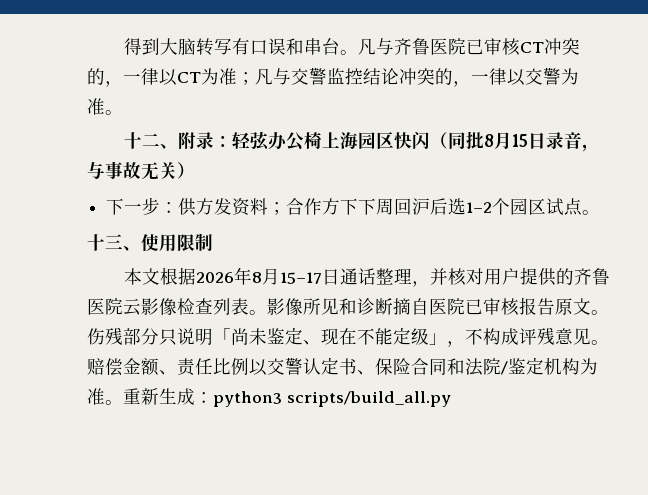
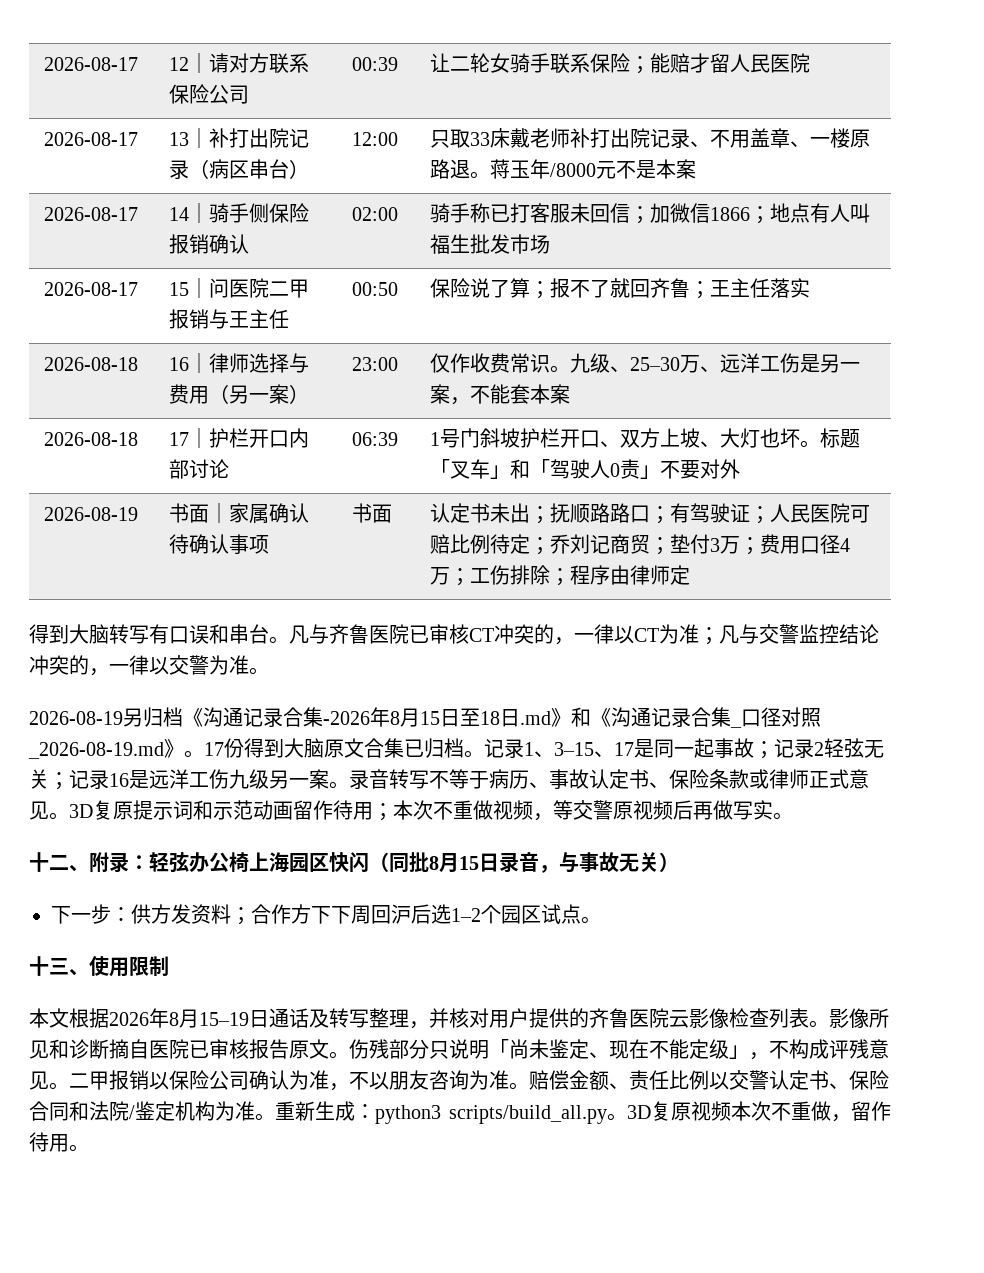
+ 2026-08-17 | 12｜请对方联系保险公司 | 00:39 | 让二轮女骑手联系保险；能赔才留人民医院
+ 2026-08-17 | 13｜补打出院记录（病区串台） | 12:00 | 只取33床戴老师补打出院记录、不用盖章、一楼原路退。蒋玉年/8000元不是本案
+ 2026-08-17 | 14｜骑手侧保险报销确认 | 02:00 | 骑手称已打客服未回信；加微信1866；地点有人叫福生批发市场
+ 2026-08-17 | 15｜问医院二甲报销与王主任 | 00:50 | 保险说了算；报不了就回齐鲁；王主任落实
+ 2026-08-18 | 16｜律师选择与费用（另一案） | 23:00 | 仅作收费常识。九级、25–30万、远洋工伤是另一案，不能套本案
+ 2026-08-18 | 17｜护栏开口内部讨论 | 06:39 | 1号门斜坡护栏开口、双方上坡、大灯也坏。标题「叉车」和「驾驶人0责」不要对外
+ 2026-08-19 | 书面｜家属确认待确认事项 | 书面 | 认定书未出；抚顺路路口；有驾驶证；人民医院可赔比例待定；乔刘记商贸；垫付3万；费用口径4万；工伤排除；程序由律师定
+ 2026-08-19另归档《沟通记录合集-2026年8月15日至18日.md》和《沟通记录合集_口径对照_2026-08-19.md》。17份得到大脑原文合集已归档。记录1、3–15、17是同一起事故；记录2轻弦无关；记录16是远洋工伤九级另一案。录音转写不等于病历、事故认定书、保险条款或律师正式意见。3D复原提示词和示范动画留作待用；本次不重做视频，等交警原视频后再做写实。
- 本文根据2026年8月15–17日通话整理，并核对用户提供的齐鲁医院云影像检查列表。
+ 本文根据2026年8月15–19日通话及转写整理，并核对用户提供的齐鲁医院云影像检查列表。
+ 二甲报销以保险公司确认为准，不以朋友咨询为准。
- 重新生成：python3 scripts/build_all.py
+ 重新生成：python3 scripts/build_all.py。3D复原视频本次不重做，留作待用。

